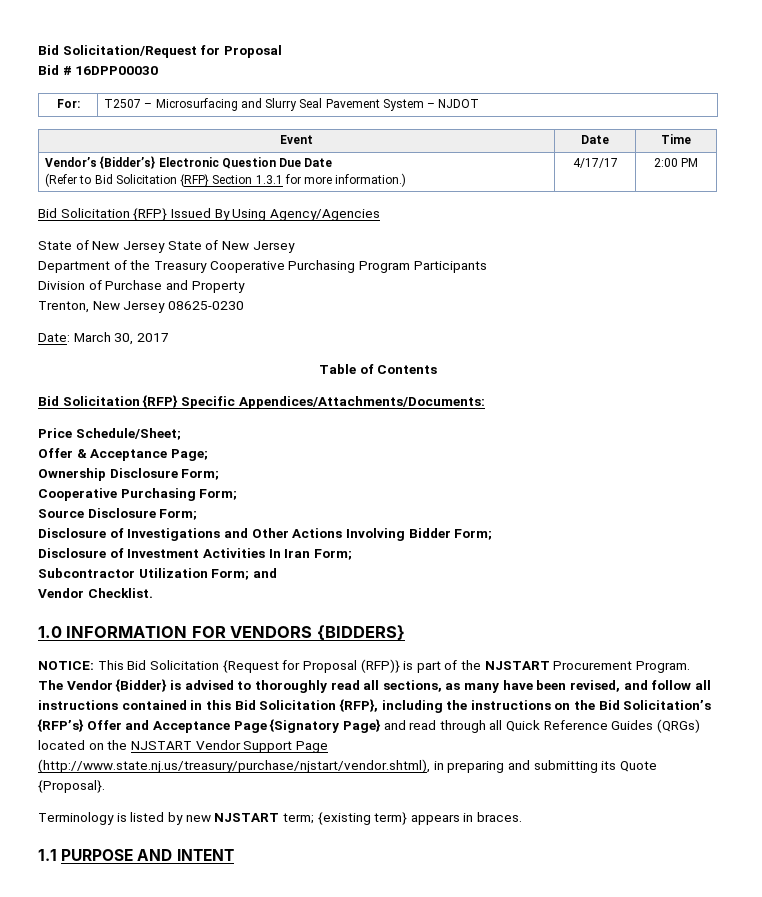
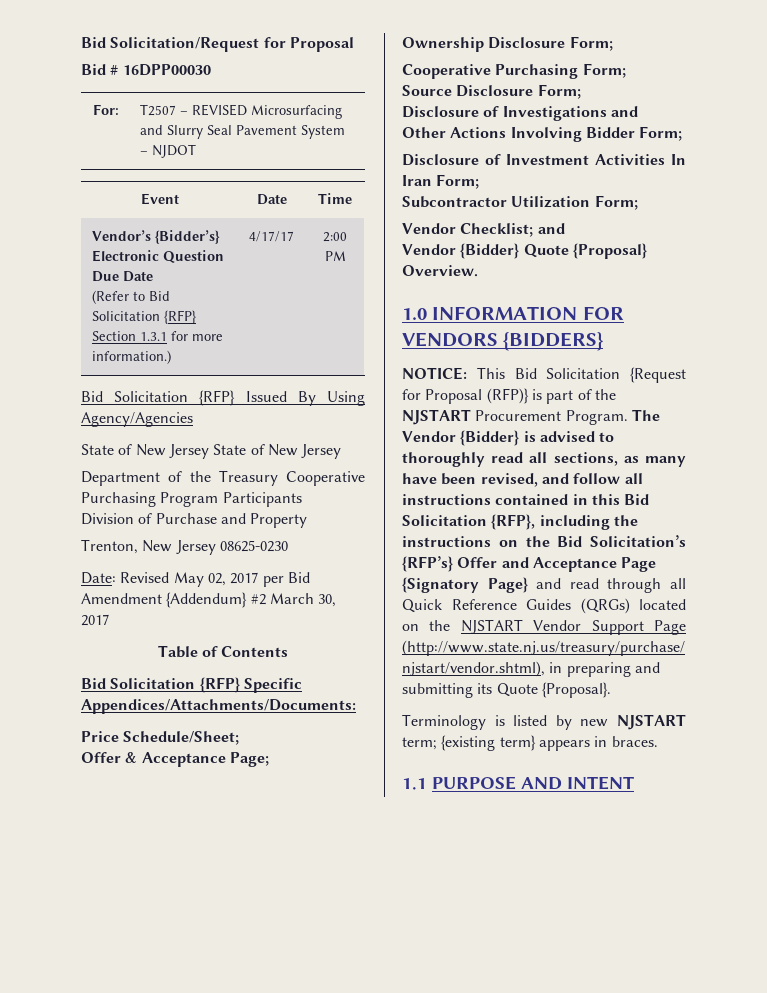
- For: | T2507 – Microsurfacing and Slurry Seal Pavement System – NJDOT
+ For: | T2507 – REVISED Microsurfacing and Slurry Seal Pavement System – NJDOT
- Date: March 30, 2017
+ Date: Revised May 02, 2017 per Bid Amendment {Addendum} #2 March 30, 2017
- Subcontractor Utilization Form; and
+ Subcontractor Utilization Form;
+ Vendor Checklist; and
- Vendor Checklist.
+ Vendor {Bidder} Quote {Proposal} Overview.

